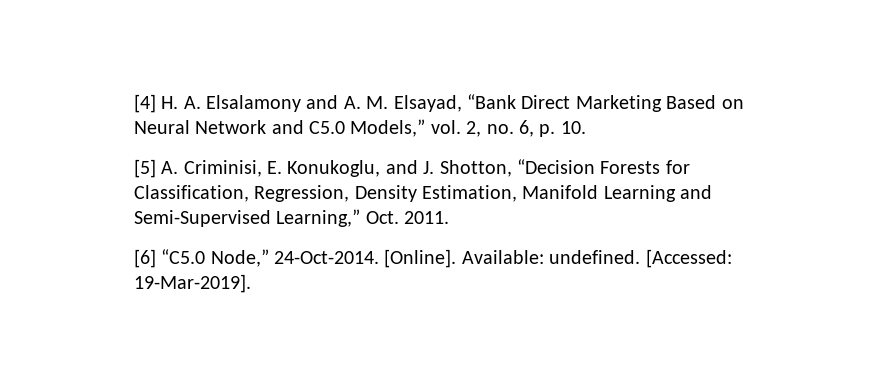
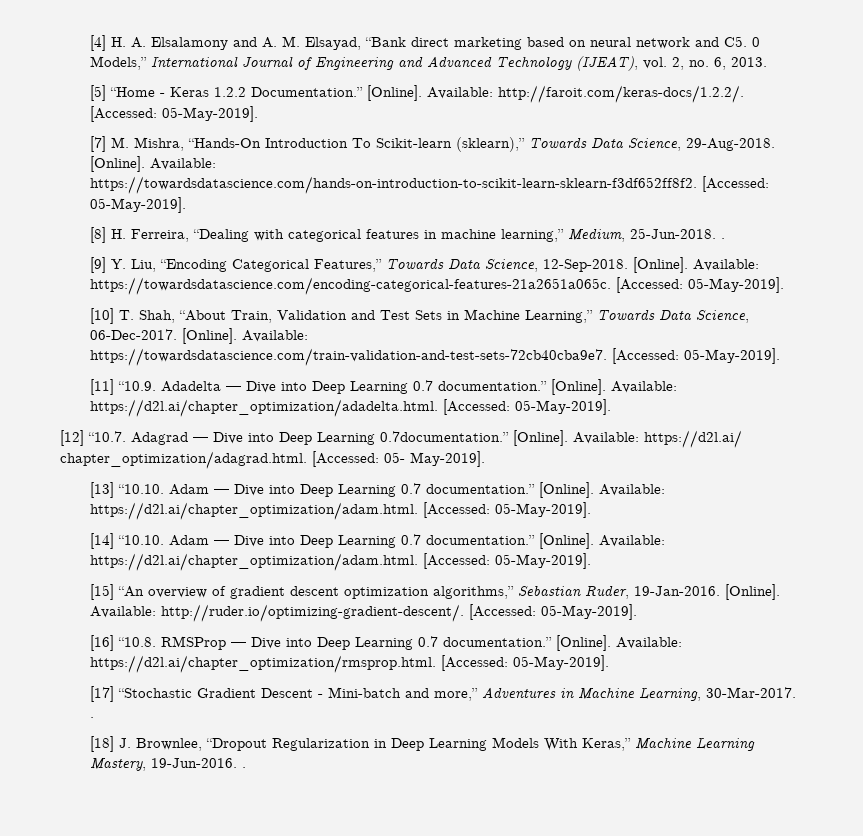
- [4] H. A. Elsalamony and A. M. Elsayad, “Bank Direct Marketing Based on Neural Network and C5.0 Models,” vol. 2, no. 6, p. 10.
+ [4] H. A. Elsalamony and A. M. Elsayad, “Bank direct marketing based on neural network and C5. 0 Models,” International Journal of Engineering and Advanced Technology (IJEAT), vol. 2, no. 6, 2013.
- [5] A. Criminisi, E. Konukoglu, and J. Shotton, “Decision Forests for Classification, Regression, Density Estimation, Manifold Learning and Semi-Supervised Learning,” Oct. 2011.
- [6] “C5.0 Node,” 24-Oct-2014. [Online]. Available: undefined. [Accessed: 19-Mar-2019].
+ [5] “Home - Keras 1.2.2 Documentation.” [Online]. Available: http://faroit.com/keras-docs/1.2.2/. [Accessed: 05-May-2019].
+ [7] M. Mishra, “Hands-On Introduction To Scikit-learn (sklearn),” Towards Data Science, 29-Aug-2018. [Online]. Available: https://towardsdatascience.com/hands-on-introduction-to-scikit-learn-sklearn-f3df652ff8f2. [Accessed: 05-May-2019].
+ [8] H. Ferreira, “Dealing with categorical features in machine learning,” Medium, 25-Jun-2018. .
+ [9] Y. Liu, “Encoding Categorical Features,” Towards Data Science, 12-Sep-2018. [Online]. Available: https://towardsdatascience.com/encoding-categorical-features-21a2651a065c. [Accessed: 05-May-2019].
+ [10] T. Shah, “About Train, Validation and Test Sets in Machine Learning,” Towards Data Science, 06-Dec-2017. [Online]. Available: https://towardsdatascience.com/train-validation-and-test-sets-72cb40cba9e7. [Accessed: 05-May-2019].
+ [11] “10.9. Adadelta — Dive into Deep Learning 0.7 documentation.” [Online]. Available: https://d2l.ai/chapter_optimization/adadelta.html. [Accessed: 05-May-2019].
+ [12] “10.7. Adagrad — Dive into Deep Learning 0.7documentation.” [Online]. Available: https://d2l.ai/ chapter_optimization/adagrad.html. [Accessed: 05- May-2019].
+ [13] “10.10. Adam — Dive into Deep Learning 0.7 documentation.” [Online]. Available: https://d2l.ai/chapter_optimization/adam.html. [Accessed: 05-May-2019].
+ [14] “10.10. Adam — Dive into Deep Learning 0.7 documentation.” [Online]. Available: https://d2l.ai/chapter_optimization/adam.html. [Accessed: 05-May-2019].
+ [15] “An overview of gradient descent optimization algorithms,” Sebastian Ruder, 19-Jan-2016. [Online]. Available: http://ruder.io/optimizing-gradient-descent/. [Accessed: 05-May-2019].
+ [16] “10.8. RMSProp — Dive into Deep Learning 0.7 documentation.” [Online]. Available: https://d2l.ai/chapter_optimization/rmsprop.html. [Accessed: 05-May-2019].
+ [17] “Stochastic Gradient Descent - Mini-batch and more,” Adventures in Machine Learning, 30-Mar-2017. .
+ [18] J. Brownlee, “Dropout Regularization in Deep Learning Models With Keras,” Machine Learning Mastery, 19-Jun-2016. .

